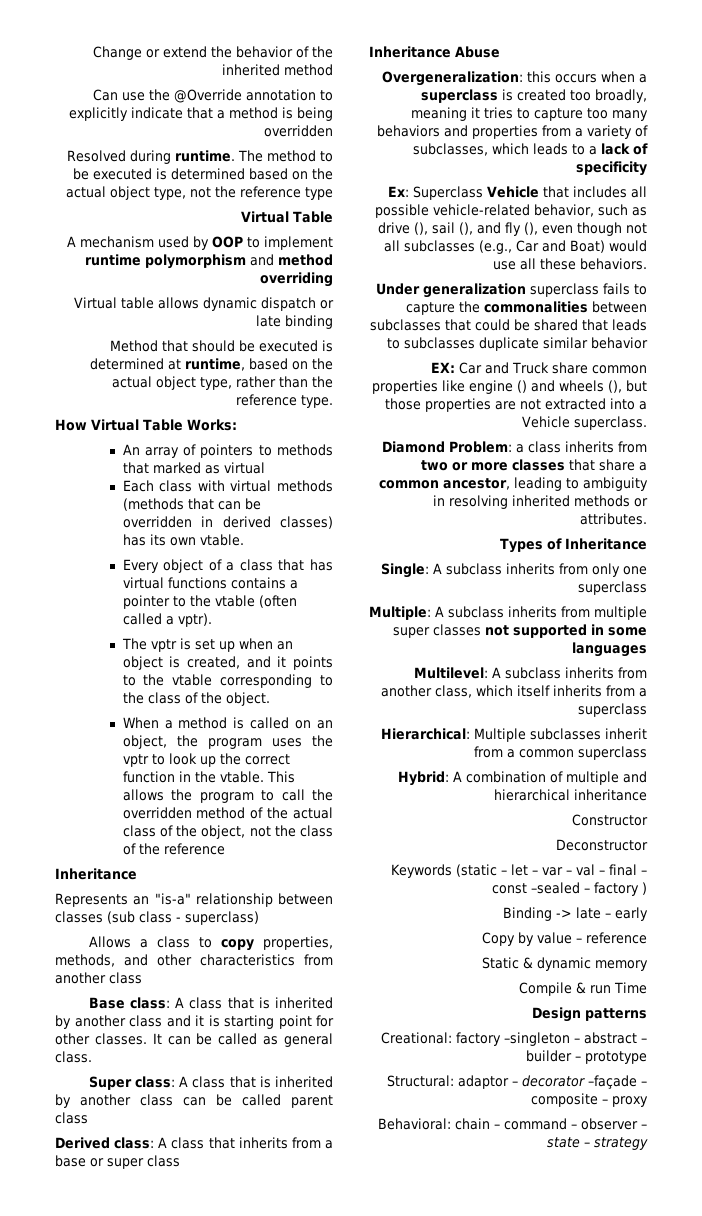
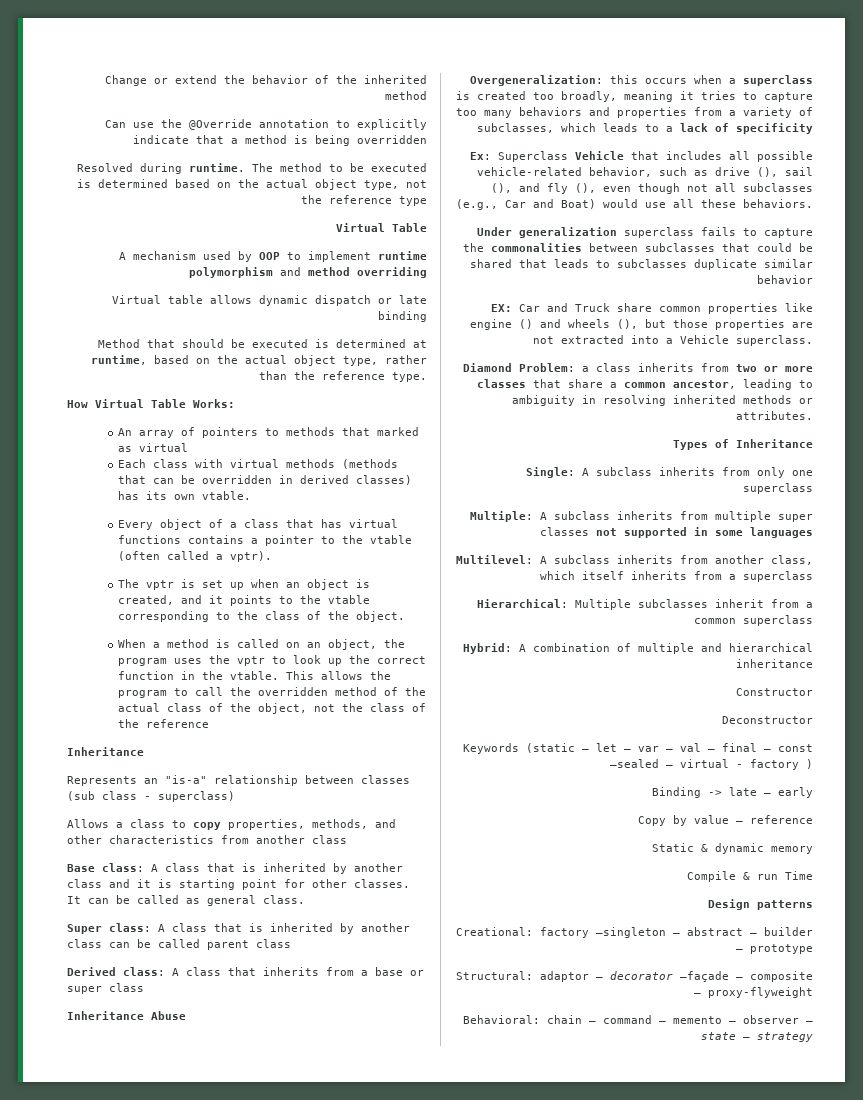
- Keywords (static – let – var – val – final – const –sealed – factory )
+ Keywords (static – let – var – val – final – const –sealed – virtual - factory )
- Structural: adaptor – decorator –façade – composite – proxy
+ Structural: adaptor – decorator –façade – composite – proxy-flyweight
- Behavioral: chain – command – observer – state – strategy
+ Behavioral: chain – command – memento – observer – state – strategy

